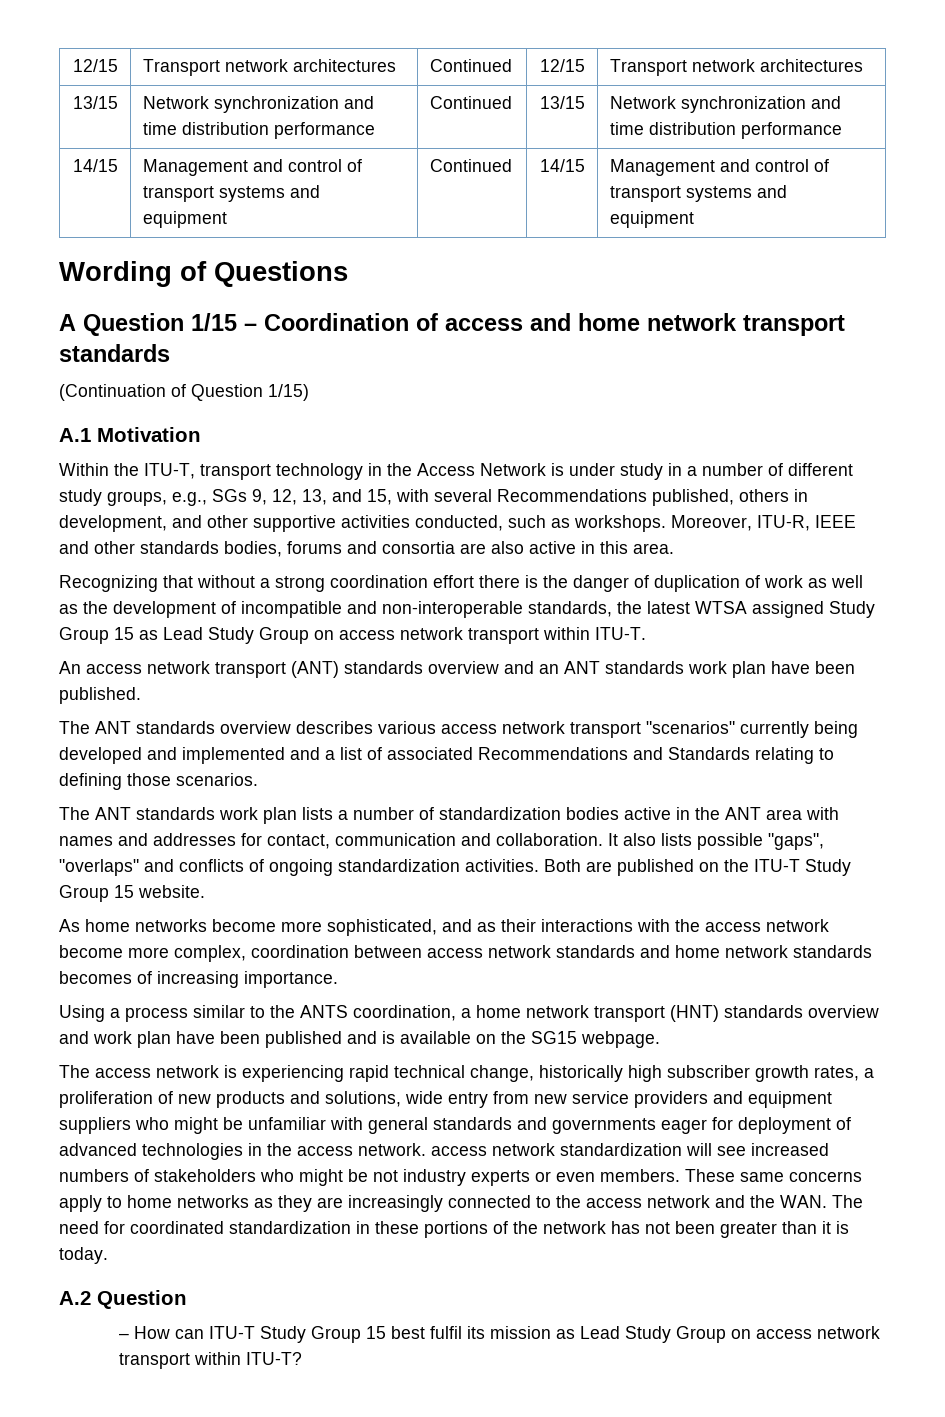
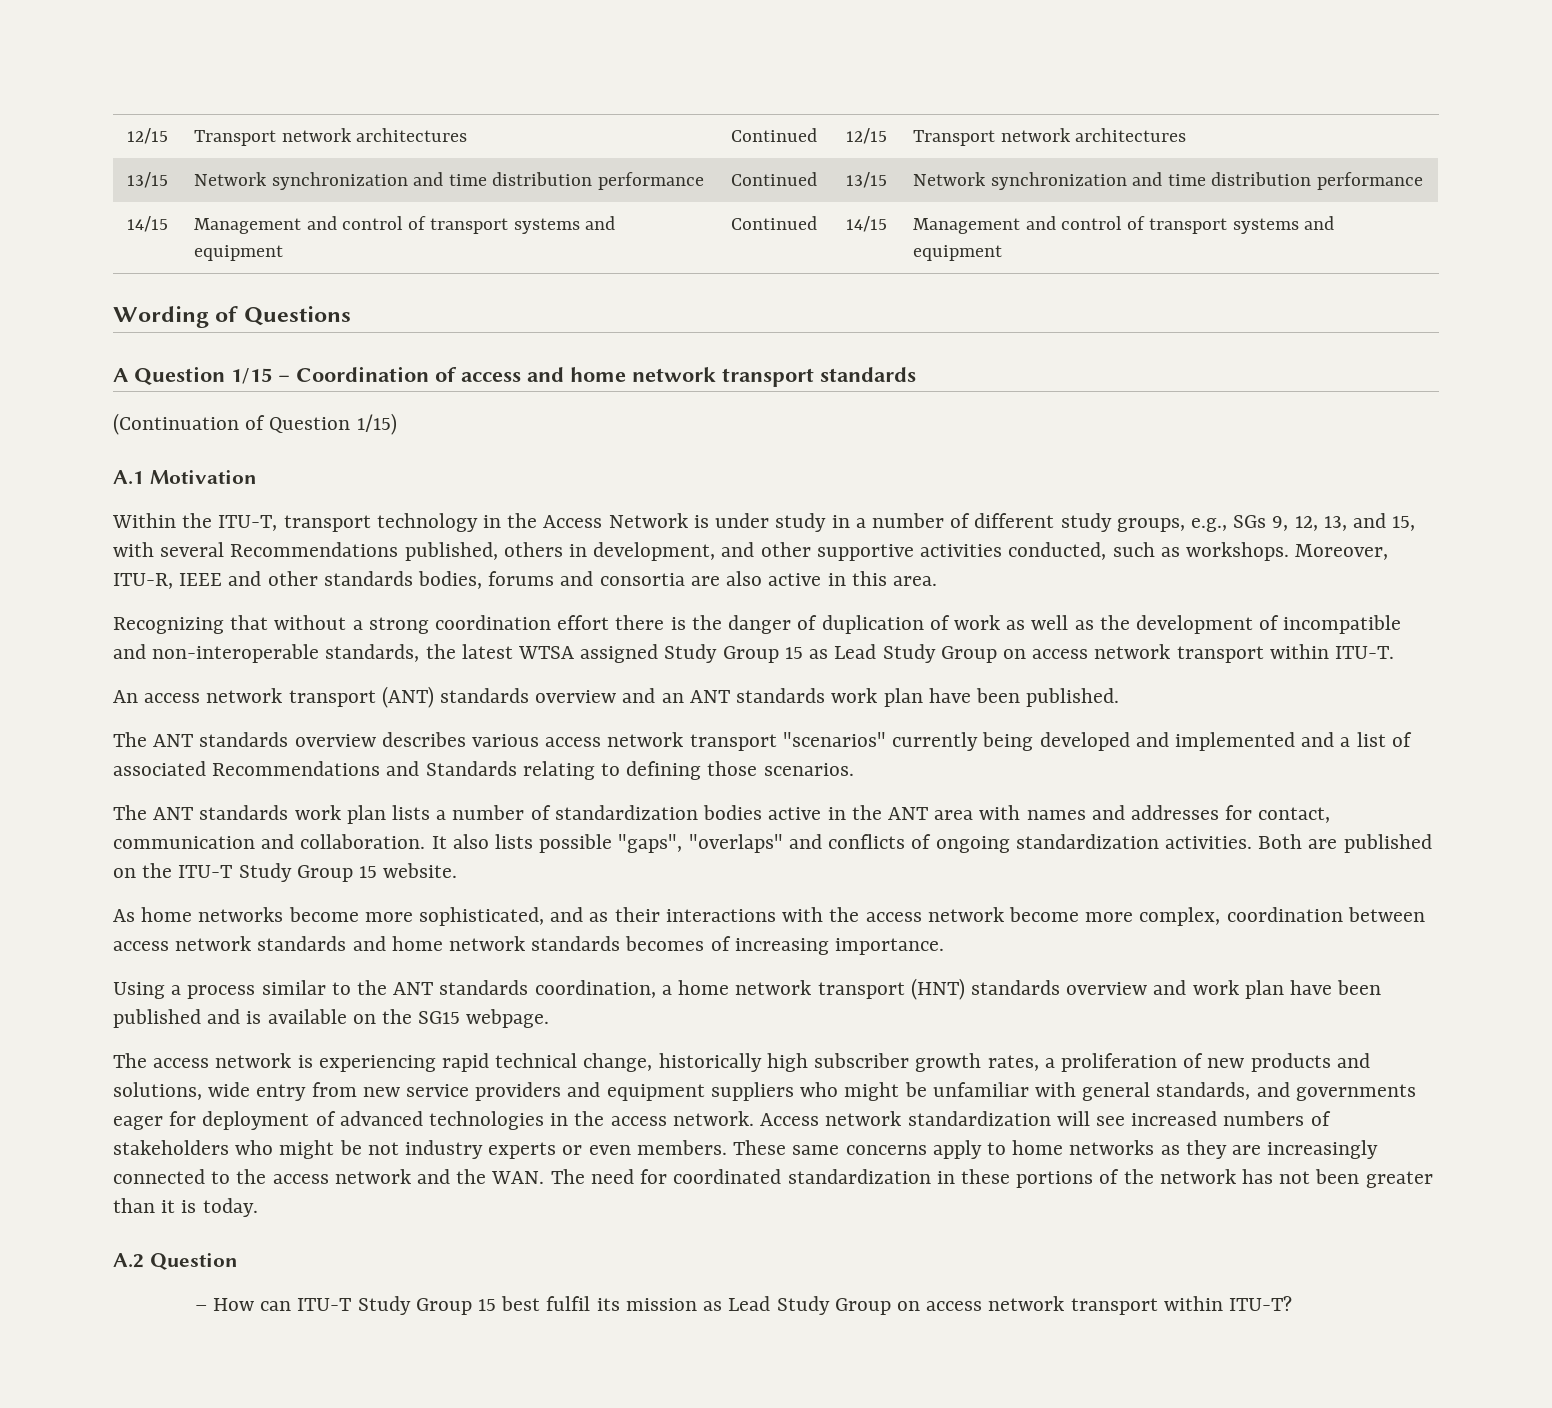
- Using a process similar to the ANTS coordination, a home network transport (HNT) standards overview and work plan have been published and is available on the SG15 webpage.
+ Using a process similar to the ANT standards coordination, a home network transport (HNT) standards overview and work plan have been published and is available on the SG15 webpage.
- The access network is experiencing rapid technical change, historically high subscriber growth rates, a proliferation of new products and solutions, wide entry from new service providers and equipment suppliers who might be unfamiliar with general standards and governments eager for deployment of advanced technologies in the access network. access network standardization will see increased numbers of stakeholders who might be not industry experts or even members.
+ The access network is experiencing rapid technical change, historically high subscriber growth rates, a proliferation of new products and solutions, wide entry from new service providers and equipment suppliers who might be unfamiliar with general standards, and governments eager for deployment of advanced technologies in the access network. Access network standardization will see increased numbers of stakeholders who might be not industry experts or even members.

